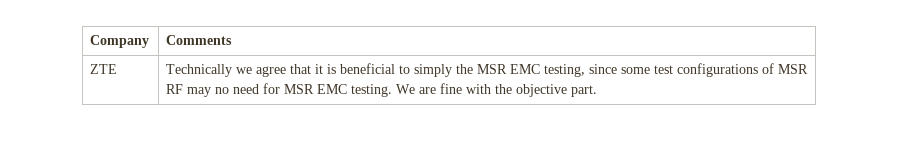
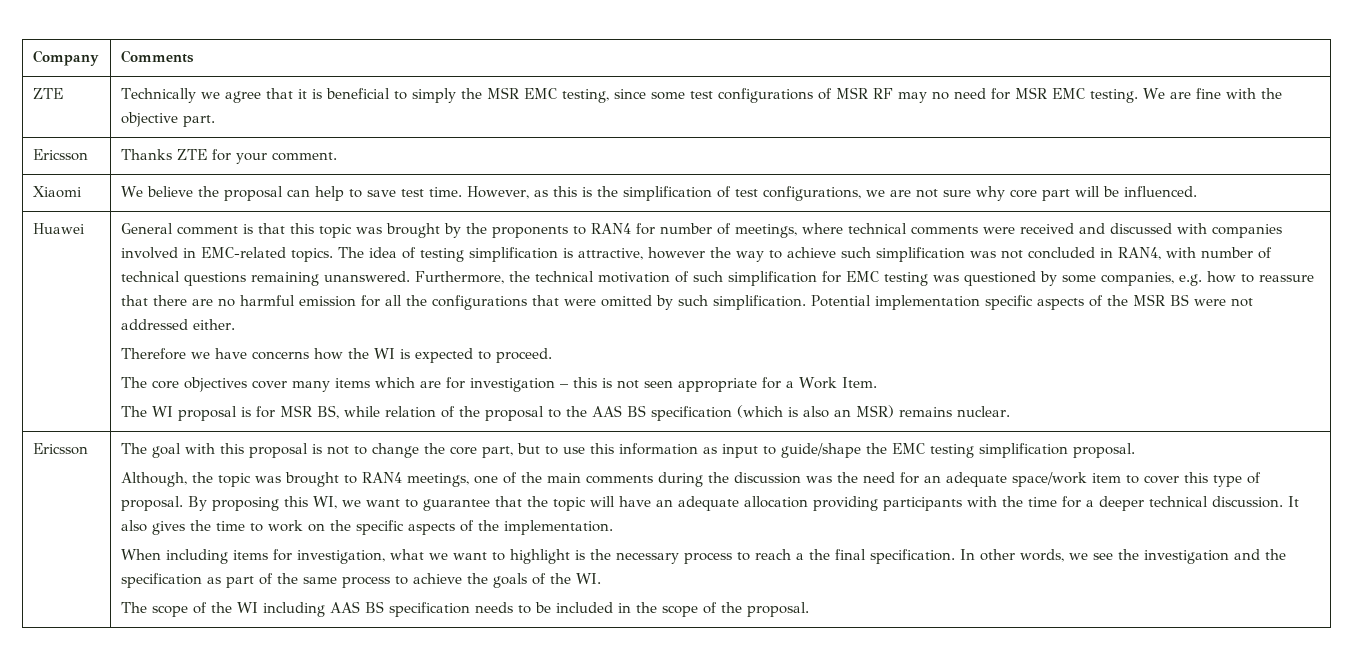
+ Ericsson | Thanks ZTE for your comment.
+ Xiaomi | We believe the proposal can help to save test time. However, as this is the simplification of test configurations, we are not sure why core part will be influenced.
+ Huawei | General comment is that this topic was brought by the proponents to RAN4 for number of meetings, where technical comments were received and discussed with companies involved in EMC-related topics. The idea of testing simplification is attractive, however the way to achieve such simplification was not concluded in RAN4, with number of technical questions remaining unanswered. Furthermore, the technical motivation of such simplification for EMC testing was questioned by some companies, e.g. how to reassure that there are no harmful emission for all the configurations that were omitted by such simplification. Potential implementation specific aspects of the MSR BS were not addressed either.
+ Therefore we have concerns how the WI is expected to proceed.
+ The core objectives cover many items which are for investigation – this is not seen appropriate for a Work Item.
+ The WI proposal is for MSR BS, while relation of the proposal to the AAS BS specification (which is also an MSR) remains nuclear.
+ Ericsson | The goal with this proposal is not to change the core part, but to use this information as input to guide/shape the EMC testing simplification proposal.
+ Although, the topic was brought to RAN4 meetings, one of the main comments during the discussion was the need for an adequate space/work item to cover this type of proposal. By proposing this WI, we want to guarantee that the topic will have an adequate allocation providing participants with the time for a deeper technical discussion. It also gives the time to work on the specific aspects of the implementation.
+ When including items for investigation, what we want to highlight is the necessary process to reach a the final specification. In other words, we see the investigation and the specification as part of the same process to achieve the goals of the WI.
+ The scope of the WI including AAS BS specification needs to be included in the scope of the proposal.

